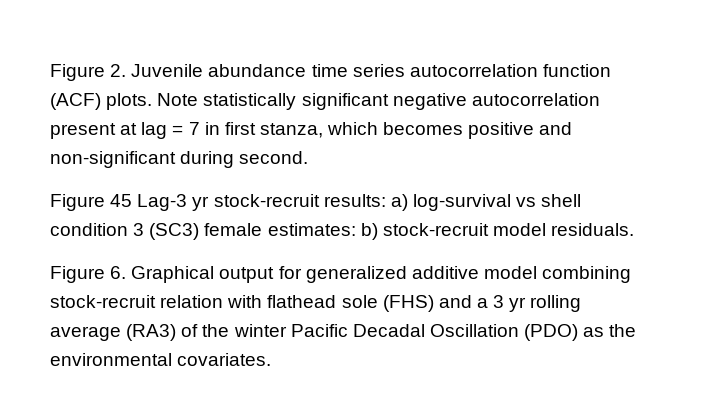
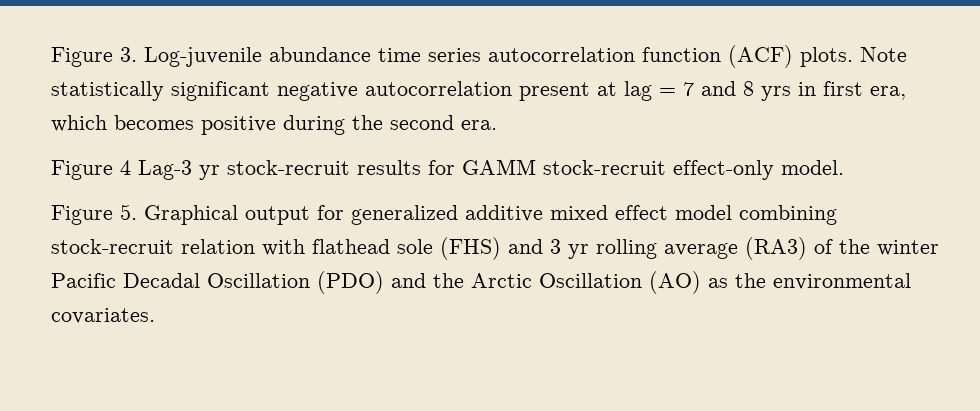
- Figure 2. Juvenile abundance time series autocorrelation function (ACF) plots.
+ Figure 3. Log-juvenile abundance time series autocorrelation function (ACF) plots.
- Note statistically significant negative autocorrelation present at lag = 7 in first stanza, which becomes positive and non-significant during second.
- Figure 45 Lag-3 yr stock-recruit results: a) log-survival vs shell condition 3 (SC3) female estimates: b) stock-recruit model residuals.
- Figure 6. Graphical output for generalized additive model combining stock-recruit relation with flathead sole (FHS) and a 3 yr rolling average (RA3) of the winter Pacific Decadal Oscillation (PDO) as the environmental covariates.
+ Note statistically significant negative autocorrelation present at lag = 7 and 8 yrs in first era, which becomes positive during the second era.
+ Figure 4 Lag-3 yr stock-recruit results for GAMM stock-recruit effect-only model.
+ Figure 5. Graphical output for generalized additive mixed effect model combining stock-recruit relation with flathead sole (FHS) and 3 yr rolling average (RA3) of the winter Pacific Decadal Oscillation (PDO) and the Arctic Oscillation (AO) as the environmental covariates.

